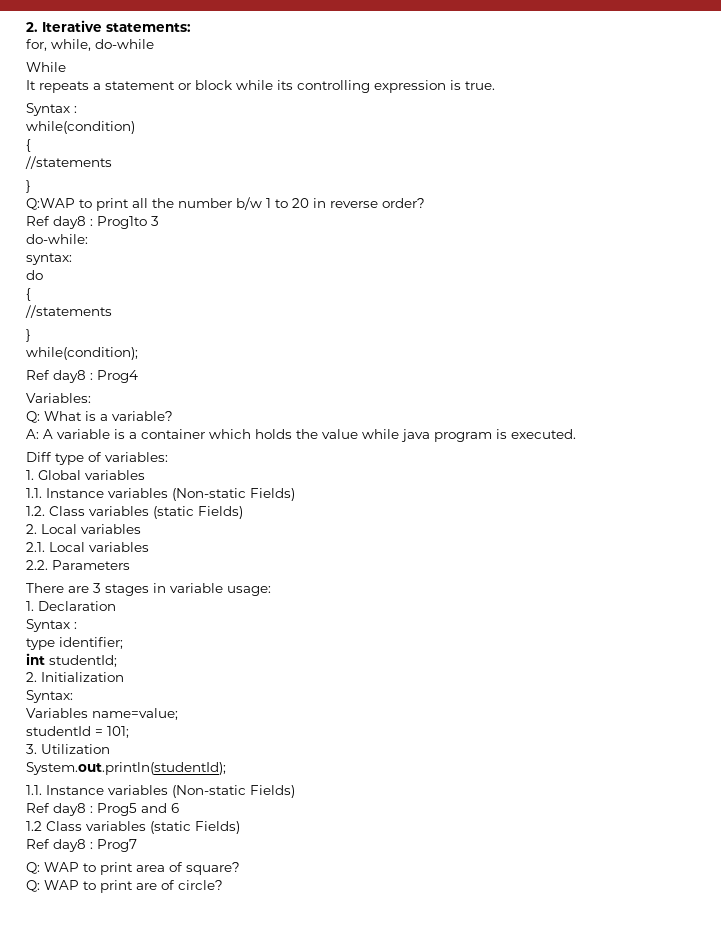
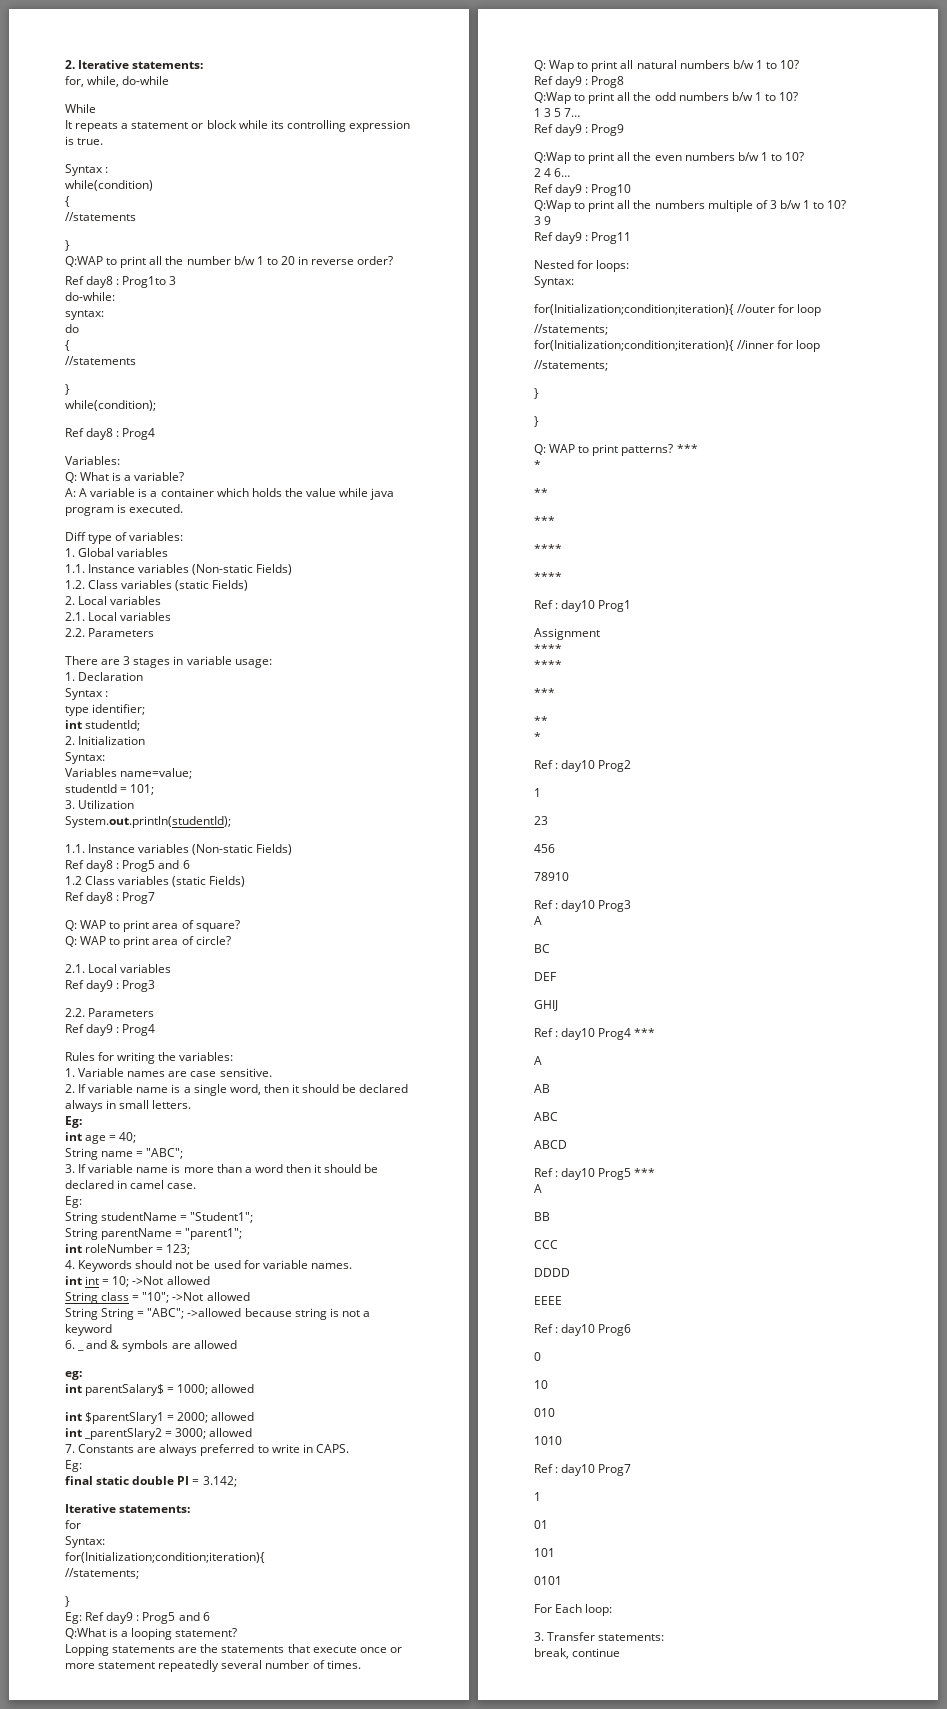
- Q: WAP to print are of circle?
+ Q: WAP to print area of circle?
+ 2.1. Local variables
+ Ref day9 : Prog3
+ 2.2. Parameters
+ Ref day9 : Prog4
+ Rules for writing the variables:
+ 1. Variable names are case sensitive.
+ 2. If variable name is a single word, then it should be declared always in small letters.
+ Eg:
+ int age = 40;
+ String name = "ABC";
+ 3. If variable name is more than a word then it should be declared in camel case.
+ Eg:
+ String studentName = "Student1";
+ String parentName = "parent1";
+ int roleNumber = 123;
+ 4. Keywords should not be used for variable names.
+ int int = 10; ->Not allowed
+ String class = "10"; ->Not allowed
+ String String = "ABC"; ->allowed because string is not a keyword
+ 6. _ and & symbols are allowed
+ eg:
+ int parentSalary$ = 1000; allowed
+ int $parentSlary1 = 2000; allowed
+ int _parentSlary2 = 3000; allowed
+ 7. Constants are always preferred to write in CAPS.
+ Eg:
+ final static double PI = 3.142;
+ Iterative statements:
+ for
+ Syntax:
+ for(Initialization;condition;iteration){
+ //statements;
+ }
+ Eg: Ref day9 : Prog5 and 6
+ Q:What is a looping statement?
+ Lopping statements are the statements that execute once or more statement repeatedly several number of times.
+ Q: Wap to print all natural numbers b/w 1 to 10?
+ Ref day9 : Prog8
+ Q:Wap to print all the odd numbers b/w 1 to 10?
+ 1 3 5 7…
+ Ref day9 : Prog9
+ Q:Wap to print all the even numbers b/w 1 to 10?
+ 2 4 6…
+ Ref day9 : Prog10
+ Q:Wap to print all the numbers multiple of 3 b/w 1 to 10?
+ 3 9
+ Ref day9 : Prog11
+ Nested for loops:
+ Syntax:
+ for(Initialization;condition;iteration){ //outer for loop
+ //statements;
+ for(Initialization;condition;iteration){ //inner for loop
+ //statements;
+ }
+ }
+ Q: WAP to print patterns? ***
+ *
+ **
+ ***
+ ****
+ ****
+ Ref : day10 Prog1
+ Assignment
+ ****
+ ****
+ ***
+ **
+ *
+ Ref : day10 Prog2
+ 1
+ 23
+ 456
+ 78910
+ Ref : day10 Prog3
+ A
+ BC
+ DEF
+ GHIJ
+ Ref : day10 Prog4 ***
+ A
+ AB
+ ABC
+ ABCD
+ Ref : day10 Prog5 ***
+ A
+ BB
+ CCC
+ DDDD
+ EEEE
+ Ref : day10 Prog6
+ 0
+ 10
+ 010
+ 1010
+ Ref : day10 Prog7
+ 1
+ 01
+ 101
+ 0101
+ For Each loop:
+ 3. Transfer statements:
+ break, continue

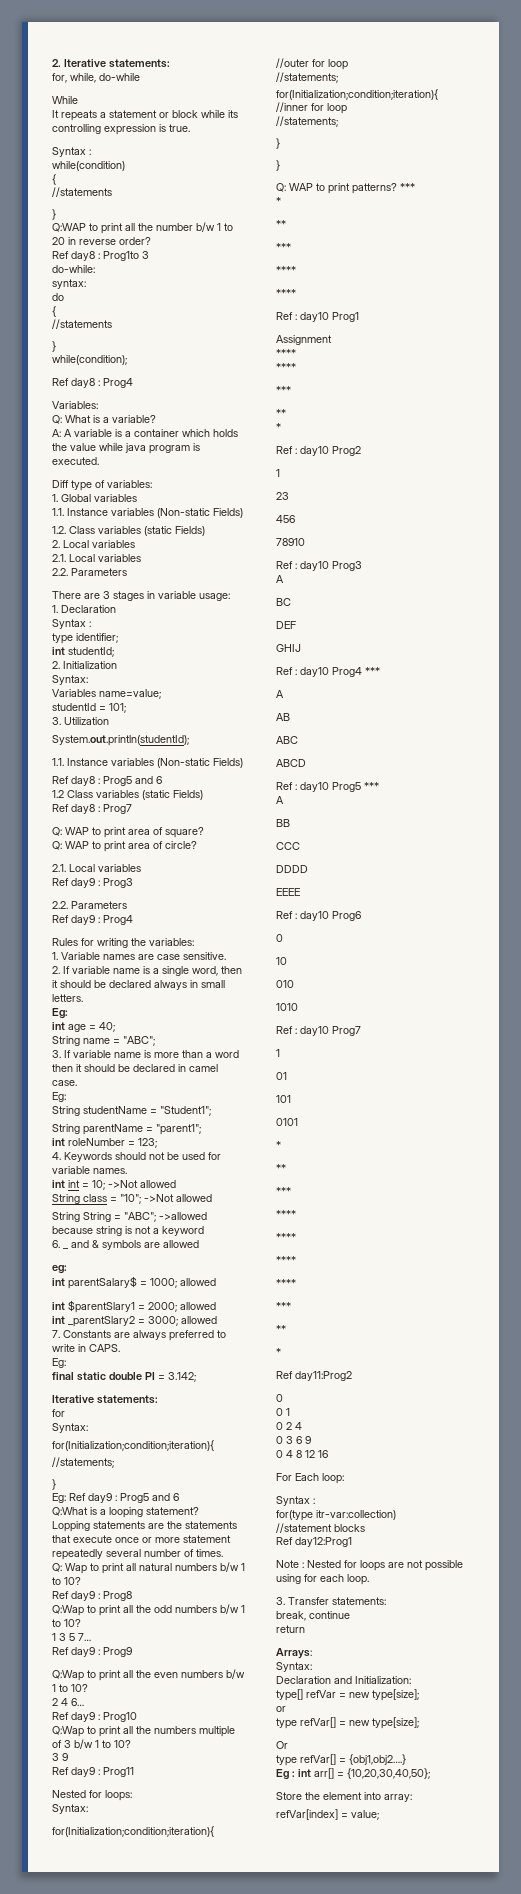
  0101
+ *
+ **
+ ***
+ ****
+ ****
+ ****
+ ****
+ ***
+ **
+ *
+ Ref day11:Prog2
+ 0
+ 0 1
+ 0 2 4
+ 0 3 6 9
+ 0 4 8 12 16
  For Each loop:
+ Syntax :
+ for(type itr-var:collection)
+ //statement blocks
+ Ref day12:Prog1
+ Note : Nested for loops are not possible using for each loop.
+ return
+ Arrays:
+ Syntax:
+ Declaration and Initialization:
+ type[] refVar = new type[size];
+ or
+ type refVar[] = new type[size];
+ Or
+ type refVar[] = {obj1,obj2….}
+ Eg : int arr[] = {10,20,30,40,50};
+ Store the element into array:
+ refVar[index] = value;

